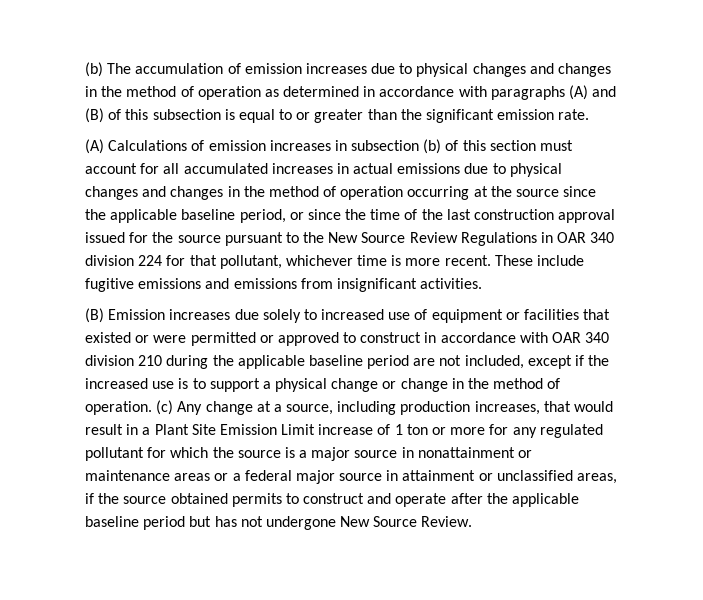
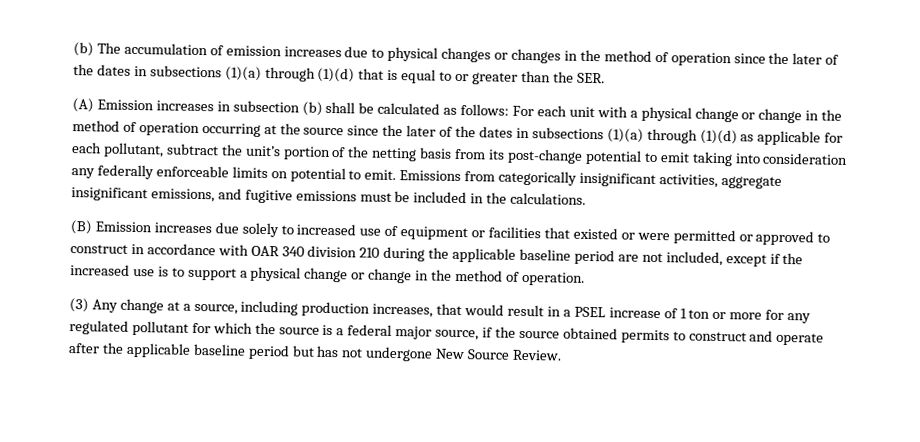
- (b) The accumulation of emission increases due to physical changes and changes in the method of operation as determined in accordance with paragraphs (A) and (B) of this subsection is equal to or greater than the significant emission rate.
- (A) Calculations of emission increases in subsection (b) of this section must account for all accumulated increases in actual emissions due to physical changes and changes in the method of operation occurring at the source since the applicable baseline period, or since the time of the last construction approval issued for the source pursuant to the New Source Review Regulations in OAR 340 division 224 for that pollutant, whichever time is more recent. These include fugitive emissions and emissions from insignificant activities.
+ (b) The accumulation of emission increases due to physical changes or changes in the method of operation since the later of the dates in subsections (1)(a) through (1)(d) that is equal to or greater than the SER.
+ (A) Emission increases in subsection (b) shall be calculated as follows: For each unit with a physical change or change in the method of operation occurring at the source since the later of the dates in subsections (1)(a) through (1)(d) as applicable for each pollutant, subtract the unit’s portion of the netting basis from its post-change potential to emit taking into consideration any federally enforceable limits on potential to emit. Emissions from categorically insignificant activities, aggregate insignificant emissions, and fugitive emissions must be included in the calculations.
- (B) Emission increases due solely to increased use of equipment or facilities that existed or were permitted or approved to construct in accordance with OAR 340 division 210 during the applicable baseline period are not included, except if the increased use is to support a physical change or change in the method of operation. (c) Any change at a source, including production increases, that would result in a Plant Site Emission Limit increase of 1 ton or more for any regulated pollutant for which the source is a major source in nonattainment or maintenance areas or a federal major source in attainment or unclassified areas, if the source obtained permits to construct and operate after the applicable baseline period but has not undergone New Source Review.
+ (B) Emission increases due solely to increased use of equipment or facilities that existed or were permitted or approved to construct in accordance with OAR 340 division 210 during the applicable baseline period are not included, except if the increased use is to support a physical change or change in the method of operation.
+ (3) Any change at a source, including production increases, that would result in a PSEL increase of 1 ton or more for any regulated pollutant for which the source is a federal major source, if the source obtained permits to construct and operate after the applicable baseline period but has not undergone New Source Review.

